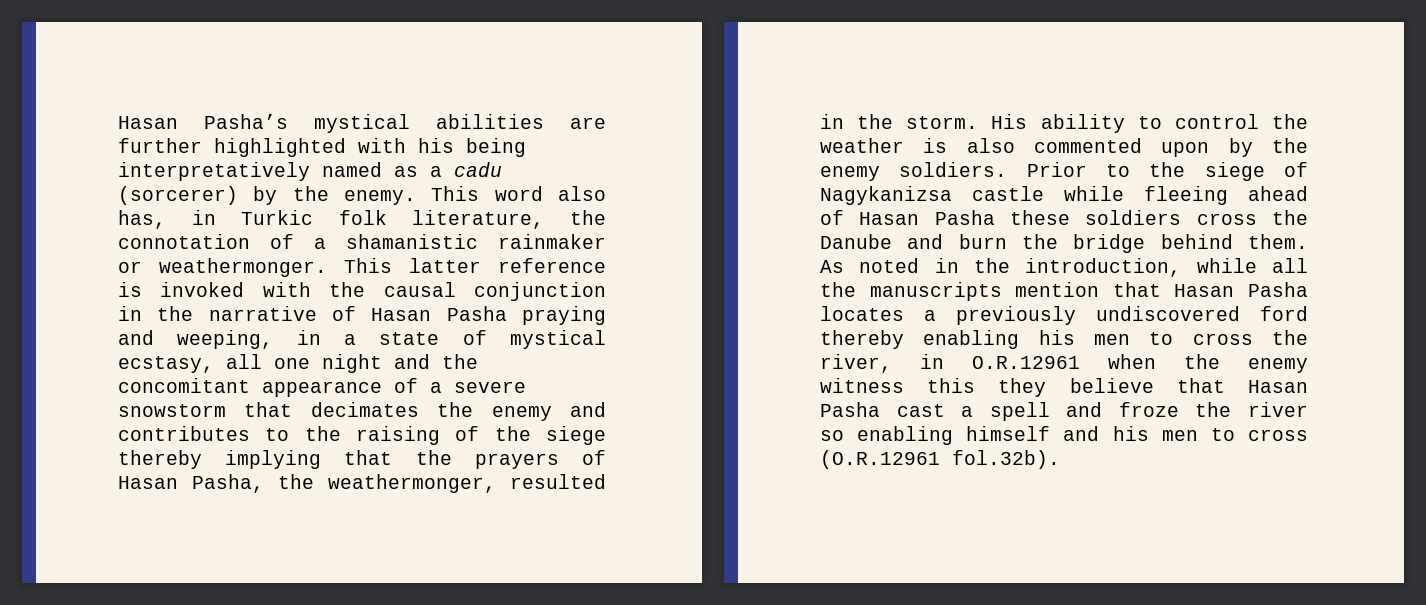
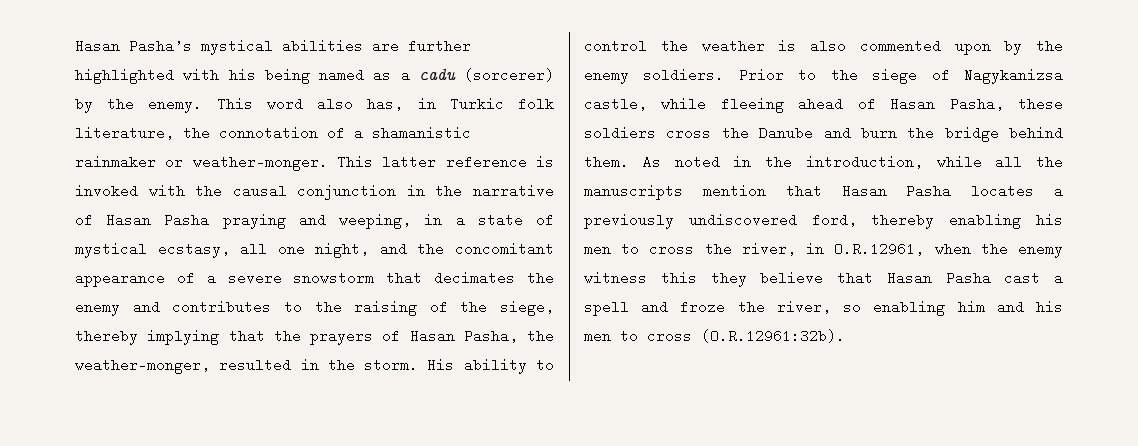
- Hasan Pasha’s mystical abilities are further highlighted with his being interpretatively named as a cadu (sorcerer) by the enemy.
+ Hasan Pasha’s mystical abilities are further highlighted with his being named as a cadu (sorcerer) by the enemy.
- This word also has, in Turkic folk literature, the connotation of a shamanistic rainmaker or weathermonger.
+ This word also has, in Turkic folk literature, the connotation of a shamanistic rainmaker or weather-monger.
- This latter reference is invoked with the causal conjunction in the narrative of Hasan Pasha praying and weeping, in a state of mystical ecstasy, all one night and the concomitant appearance of a severe snowstorm that decimates the enemy and contributes to the raising of the siege thereby implying that the prayers of Hasan Pasha, the weathermonger, resulted in the storm.
+ This latter reference is invoked with the causal conjunction in the narrative of Hasan Pasha praying and weeping, in a state of mystical ecstasy, all one night, and the concomitant appearance of a severe snowstorm that decimates the enemy and contributes to the raising of the siege, thereby implying that the prayers of Hasan Pasha, the weather-monger, resulted in the storm.
- Prior to the siege of Nagykanizsa castle while fleeing ahead of Hasan Pasha these soldiers cross the Danube and burn the bridge behind them.
+ Prior to the siege of Nagykanizsa castle, while fleeing ahead of Hasan Pasha, these soldiers cross the Danube and burn the bridge behind them.
- As noted in the introduction, while all the manuscripts mention that Hasan Pasha locates a previously undiscovered ford thereby enabling his men to cross the river, in O.R.12961 when the enemy witness this they believe that Hasan Pasha cast a spell and froze the river so enabling himself and his men to cross (O.R.12961 fol.32b).
+ As noted in the introduction, while all the manuscripts mention that Hasan Pasha locates a previously undiscovered ford, thereby enabling his men to cross the river, in O.R.12961, when the enemy witness this they believe that Hasan Pasha cast a spell and froze the river, so enabling him and his men to cross (O.R.12961:32b).

